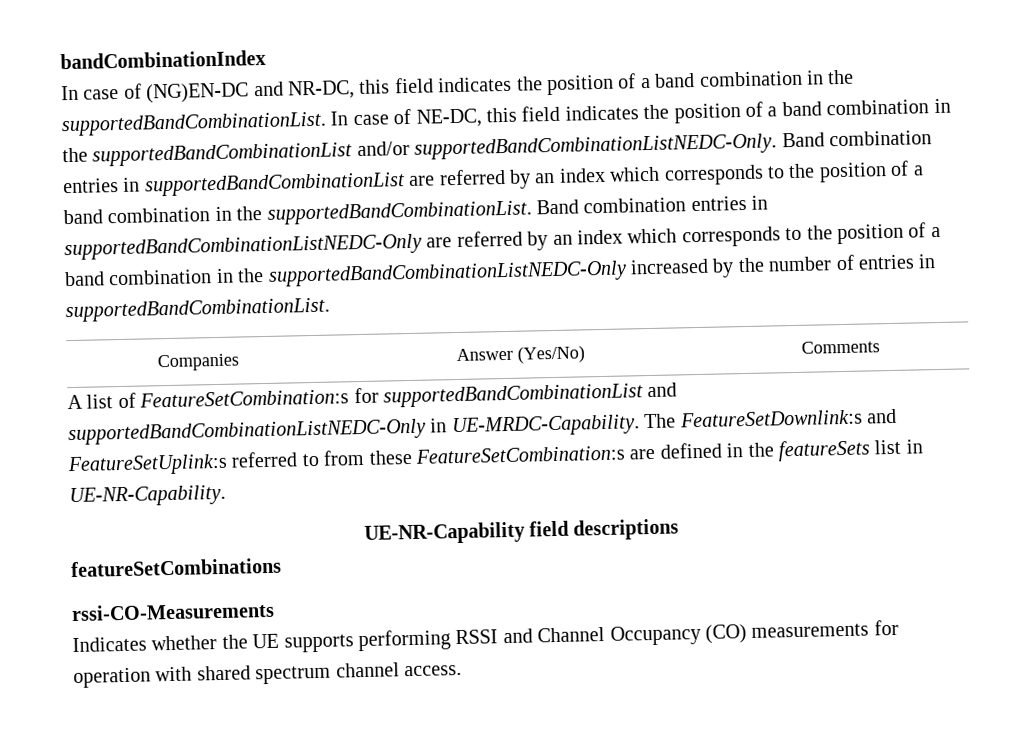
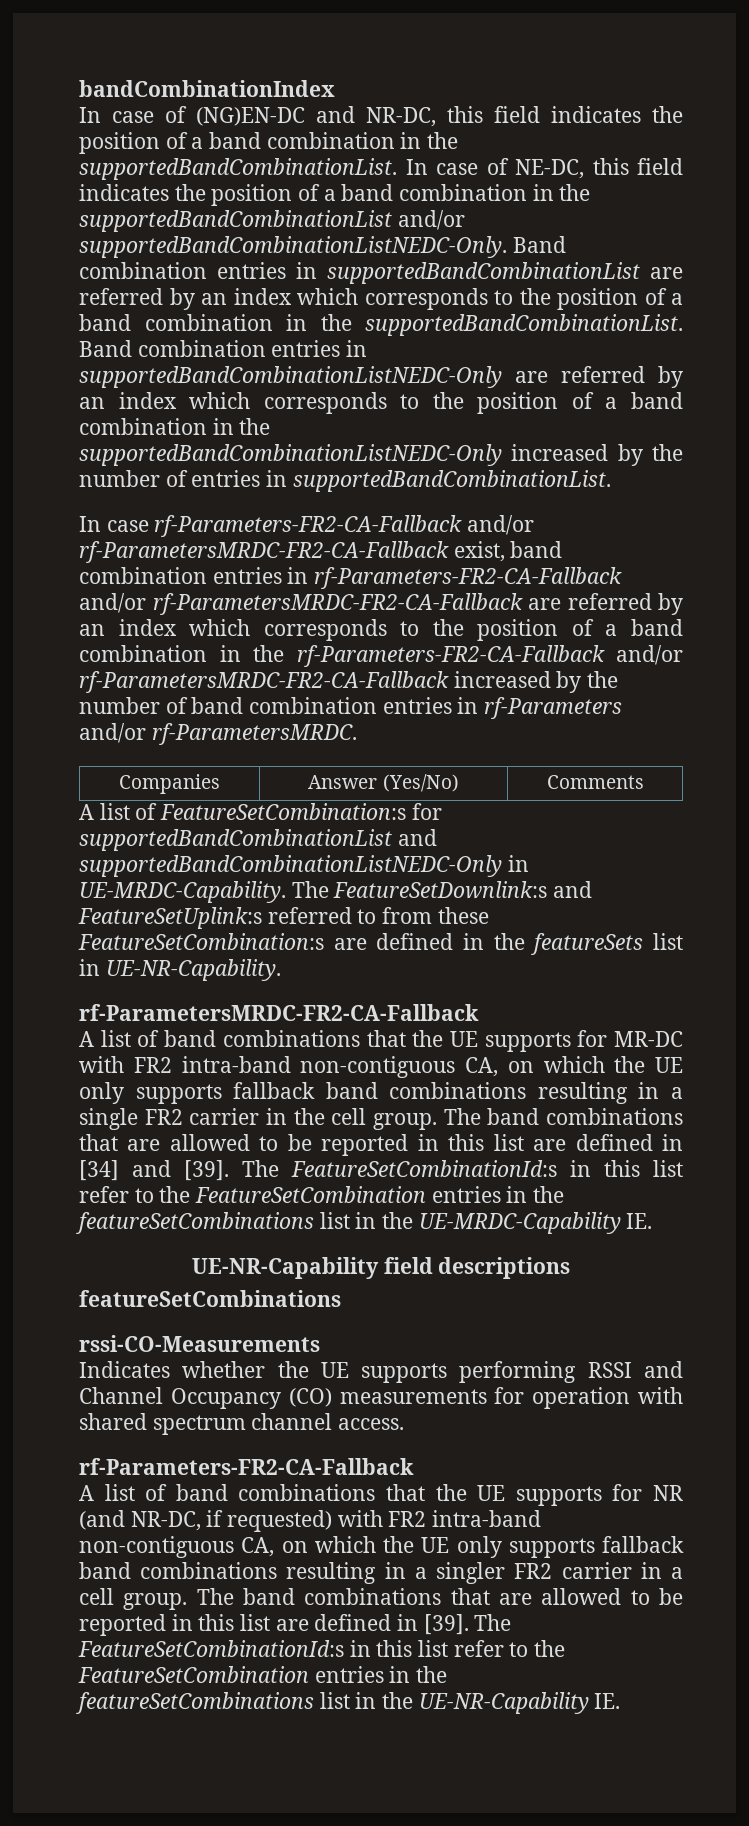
+ In case rf-Parameters-FR2-CA-Fallback and/or rf-ParametersMRDC-FR2-CA-Fallback exist, band combination entries in rf-Parameters-FR2-CA-Fallback and/or rf-ParametersMRDC-FR2-CA-Fallback are referred by an index which corresponds to the position of a band combination in the rf-Parameters-FR2-CA-Fallback and/or rf-ParametersMRDC-FR2-CA-Fallback increased by the number of band combination entries in rf-Parameters and/or rf-ParametersMRDC.
  The FeatureSetDownlink:s and FeatureSetUplink:s referred to from these FeatureSetCombination:s are defined in the featureSets list in UE-NR-Capability.
+ rf-ParametersMRDC-FR2-CA-Fallback
+ A list of band combinations that the UE supports for MR-DC with FR2 intra-band non-contiguous CA, on which the UE only supports fallback band combinations resulting in a single FR2 carrier in the cell group. The band combinations that are allowed to be reported in this list are defined in [34] and [39]. The FeatureSetCombinationId:s in this list refer to the FeatureSetCombination entries in the featureSetCombinations list in the UE-MRDC-Capability IE.
  Indicates whether the UE supports performing RSSI and Channel Occupancy (CO) measurements for operation with shared spectrum channel access.
+ rf-Parameters-FR2-CA-Fallback
+ A list of band combinations that the UE supports for NR (and NR-DC, if requested) with FR2 intra-band non-contiguous CA, on which the UE only supports fallback band combinations resulting in a singler FR2 carrier in a cell group. The band combinations that are allowed to be reported in this list are defined in [39]. The FeatureSetCombinationId:s in this list refer to the FeatureSetCombination entries in the featureSetCombinations list in the UE-NR-Capability IE.

